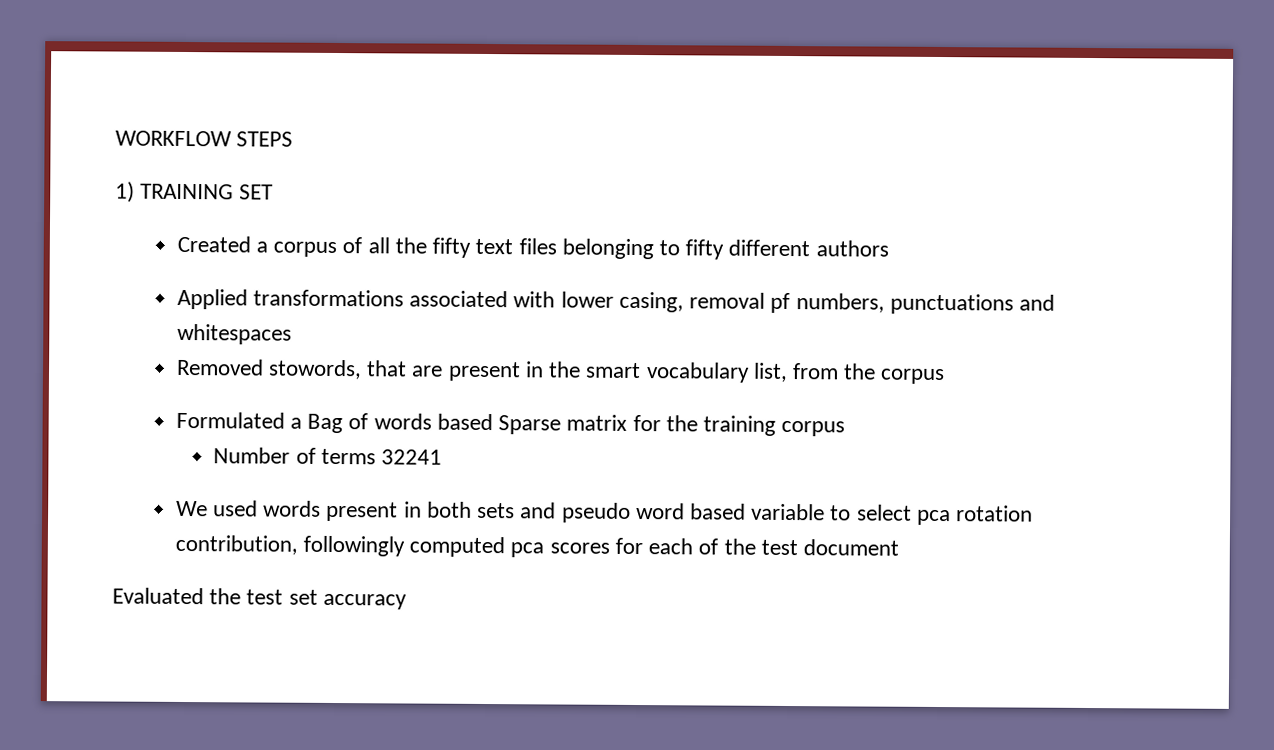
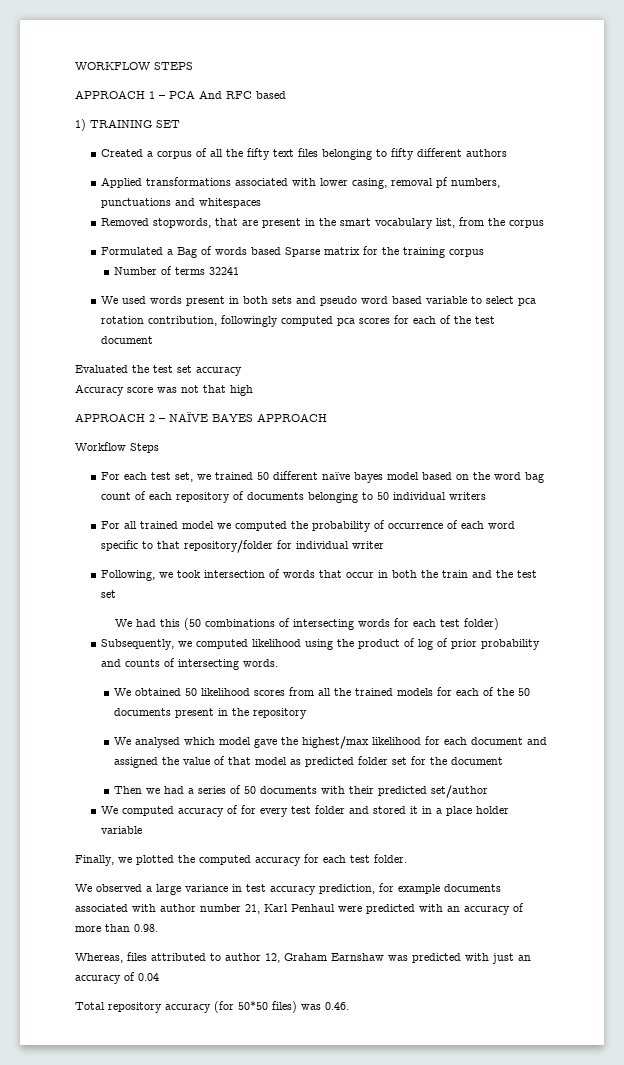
+ APPROACH 1 – PCA And RFC based
- Removed stowords, that are present in the smart vocabulary list, from the corpus
+ Removed stopwords, that are present in the smart vocabulary list, from the corpus
+ Accuracy score was not that high
+ APPROACH 2 – NAÏVE BAYES APPROACH
+ Workflow Steps
+ For each test set, we trained 50 different naïve bayes model based on the word bag count of each repository of documents belonging to 50 individual writers
+ For all trained model we computed the probability of occurrence of each word specific to that repository/folder for individual writer
+ Following, we took intersection of words that occur in both the train and the test set
+ We had this (50 combinations of intersecting words for each test folder)
+ Subsequently, we computed likelihood using the product of log of prior probability and counts of intersecting words.
+ We obtained 50 likelihood scores from all the trained models for each of the 50 documents present in the repository
+ We analysed which model gave the highest/max likelihood for each document and assigned the value of that model as predicted folder set for the document
+ Then we had a series of 50 documents with their predicted set/author
+ We computed accuracy of for every test folder and stored it in a place holder variable
+ Finally, we plotted the computed accuracy for each test folder.
+ We observed a large variance in test accuracy prediction, for example documents associated with author number 21, Karl Penhaul were predicted with an accuracy of more than 0.98.
+ Whereas, files attributed to author 12, Graham Earnshaw was predicted with just an accuracy of 0.04
+ Total repository accuracy (for 50*50 files) was 0.46.

